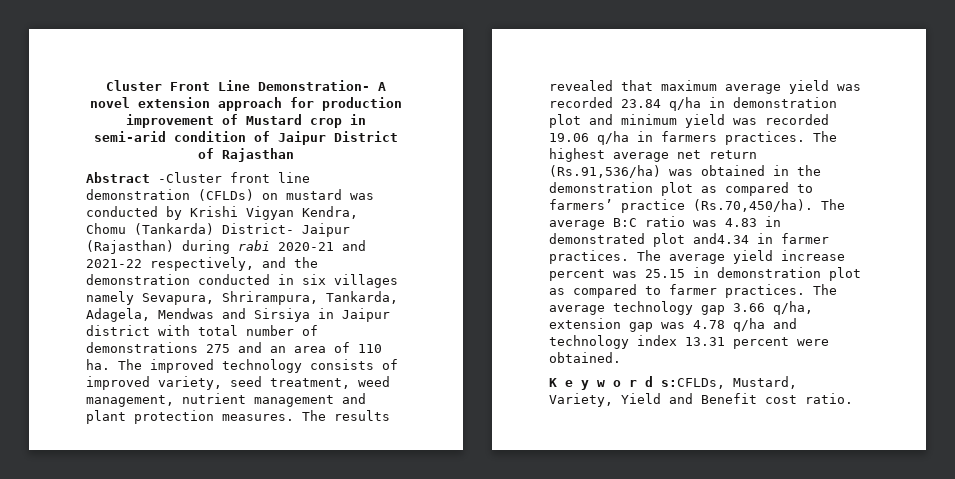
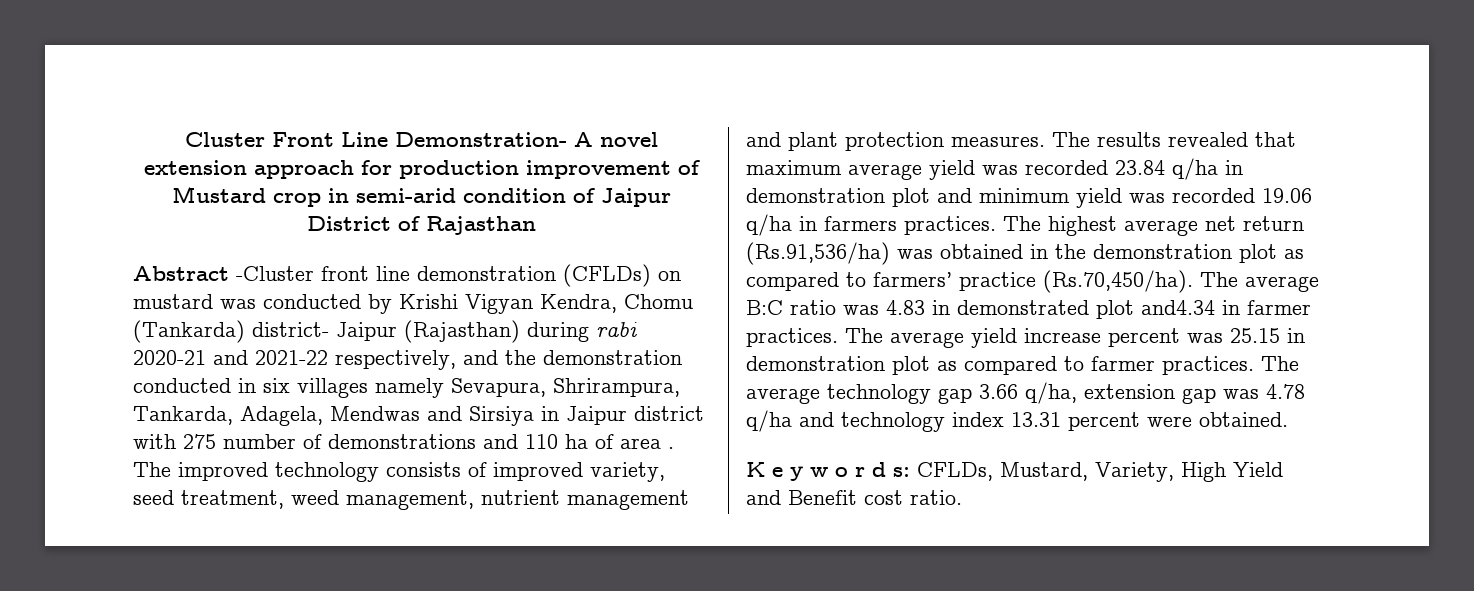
- Abstract -Cluster front line demonstration (CFLDs) on mustard was conducted by Krishi Vigyan Kendra, Chomu (Tankarda) District- Jaipur (Rajasthan) during rabi 2020-21 and 2021-22 respectively, and the demonstration conducted in six villages namely Sevapura, Shrirampura, Tankarda, Adagela, Mendwas and Sirsiya in Jaipur district with total number of demonstrations 275 and an area of 110 ha.
+ Abstract -Cluster front line demonstration (CFLDs) on mustard was conducted by Krishi Vigyan Kendra, Chomu (Tankarda) district- Jaipur (Rajasthan) during rabi 2020-21 and 2021-22 respectively, and the demonstration conducted in six villages namely Sevapura, Shrirampura, Tankarda, Adagela, Mendwas and Sirsiya in Jaipur district with 275 number of demonstrations and 110 ha of area .
- K e y w o r d s:CFLDs, Mustard, Variety, Yield and Benefit cost ratio.
+ K e y w o r d s: CFLDs, Mustard, Variety, High Yield and Benefit cost ratio.

